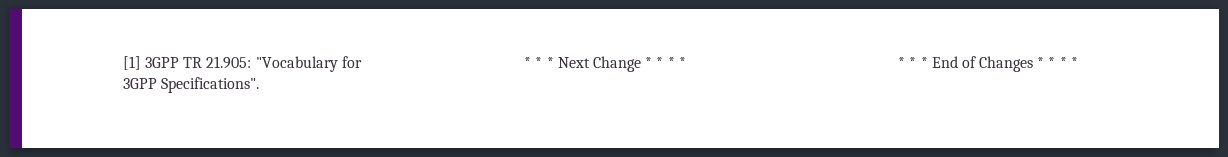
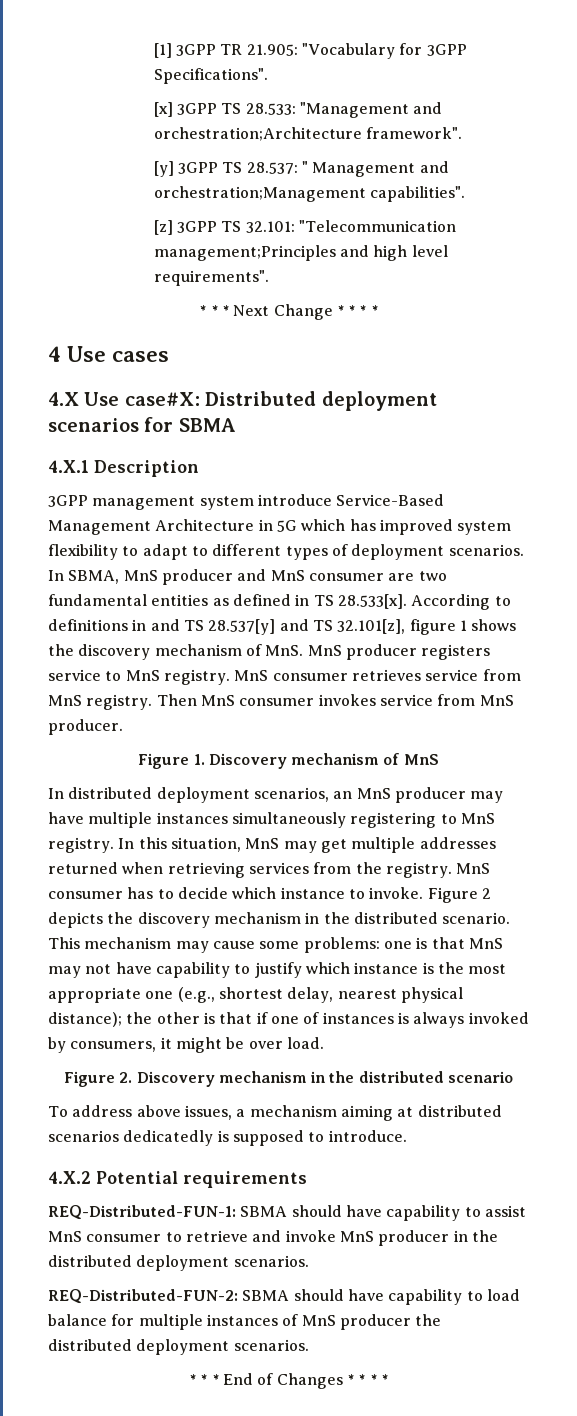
+ [x] 3GPP TS 28.533: "Management and orchestration;Architecture framework".
+ [y] 3GPP TS 28.537: " Management and orchestration;Management capabilities".
+ [z] 3GPP TS 32.101: "Telecommunication management;Principles and high level requirements".
+ 4 Use cases
+ 4.X Use case#X: Distributed deployment scenarios for SBMA
+ 4.X.1 Description
+ 3GPP management system introduce Service-Based Management Architecture in 5G which has improved system flexibility to adapt to different types of deployment scenarios. In SBMA, MnS producer and MnS consumer are two fundamental entities as defined in TS 28.533[x]. According to definitions in and TS 28.537[y] and TS 32.101[z], figure 1 shows the discovery mechanism of MnS. MnS producer registers service to MnS registry. MnS consumer retrieves service from MnS registry. Then MnS consumer invokes service from MnS producer.
+ Figure 1. Discovery mechanism of MnS
+ In distributed deployment scenarios, an MnS producer may have multiple instances simultaneously registering to MnS registry. In this situation, MnS may get multiple addresses returned when retrieving services from the registry. MnS consumer has to decide which instance to invoke. Figure 2 depicts the discovery mechanism in the distributed scenario. This mechanism may cause some problems: one is that MnS may not have capability to justify which instance is the most appropriate one (e.g., shortest delay, nearest physical distance); the other is that if one of instances is always invoked by consumers, it might be over load.
+ Figure 2. Discovery mechanism in the distributed scenario
+ To address above issues, a mechanism aiming at distributed scenarios dedicatedly is supposed to introduce.
+ 4.X.2 Potential requirements
+ REQ-Distributed-FUN-1: SBMA should have capability to assist MnS consumer to retrieve and invoke MnS producer in the distributed deployment scenarios.
+ REQ-Distributed-FUN-2: SBMA should have capability to load balance for multiple instances of MnS producer the distributed deployment scenarios.

